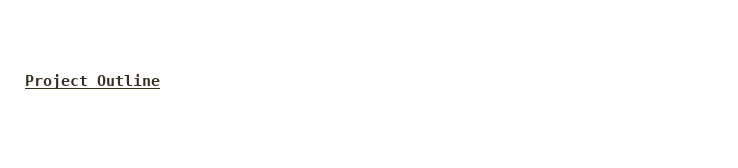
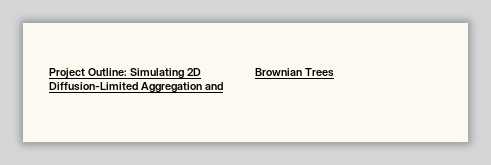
- Project Outline
+ Project Outline: Simulating 2D Diffusion-Limited Aggregation and Brownian Trees

